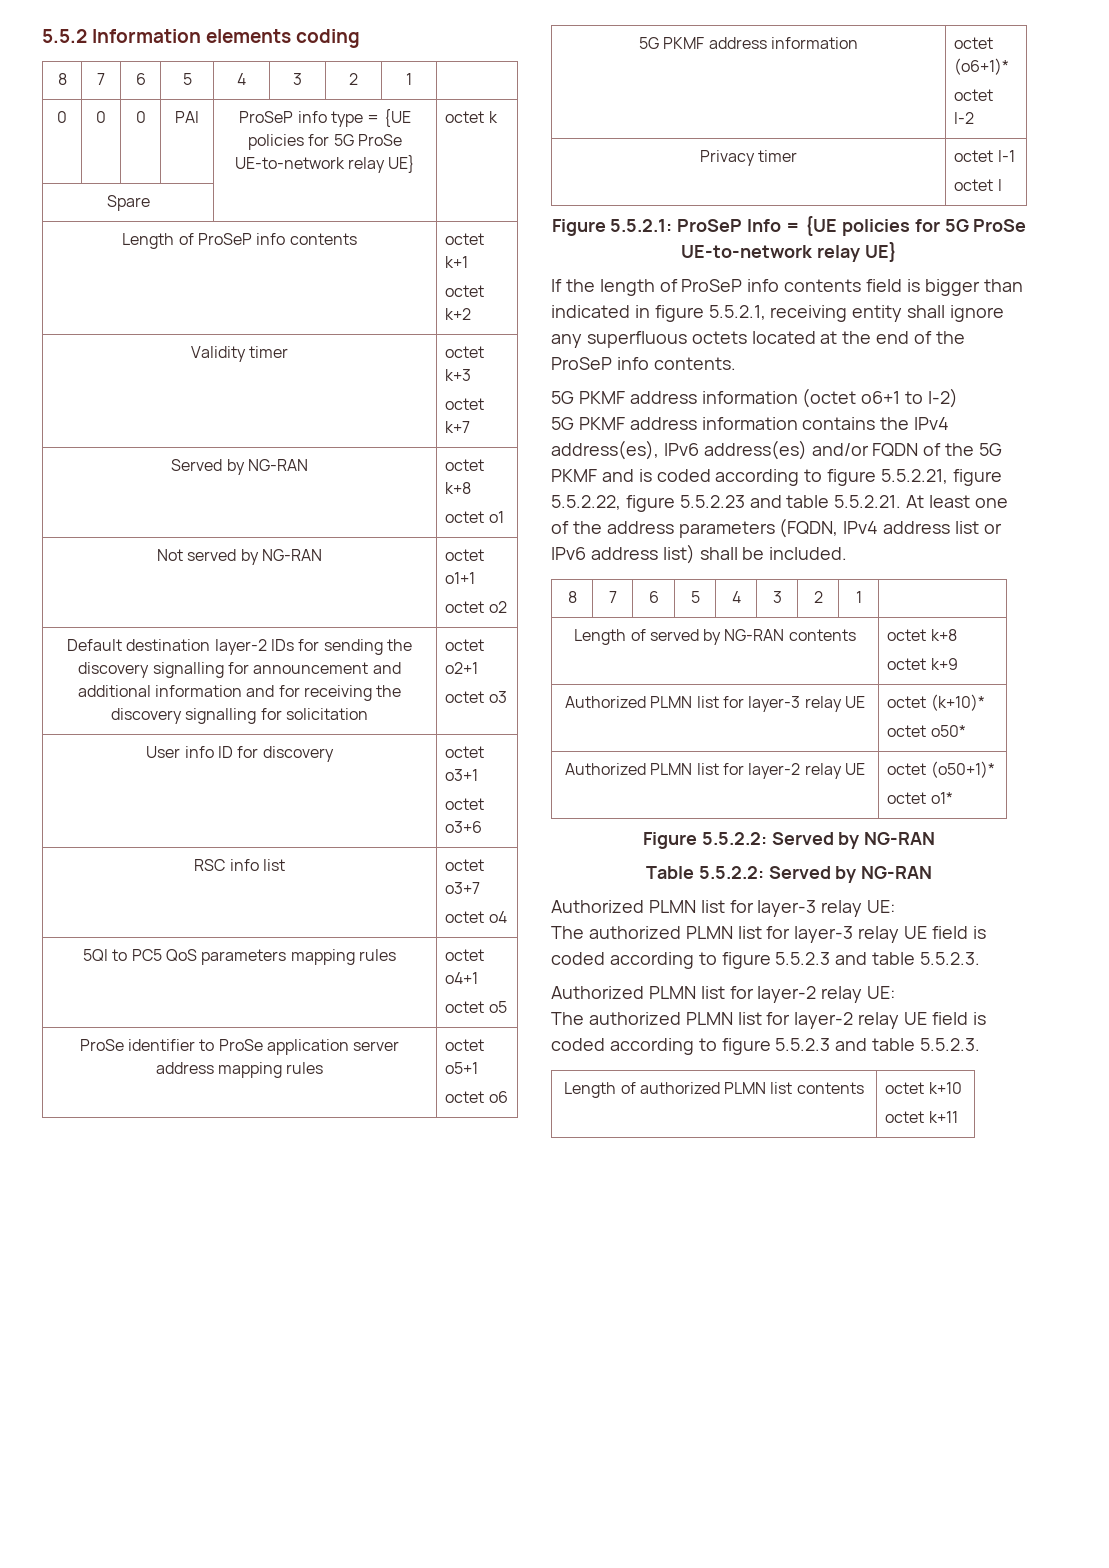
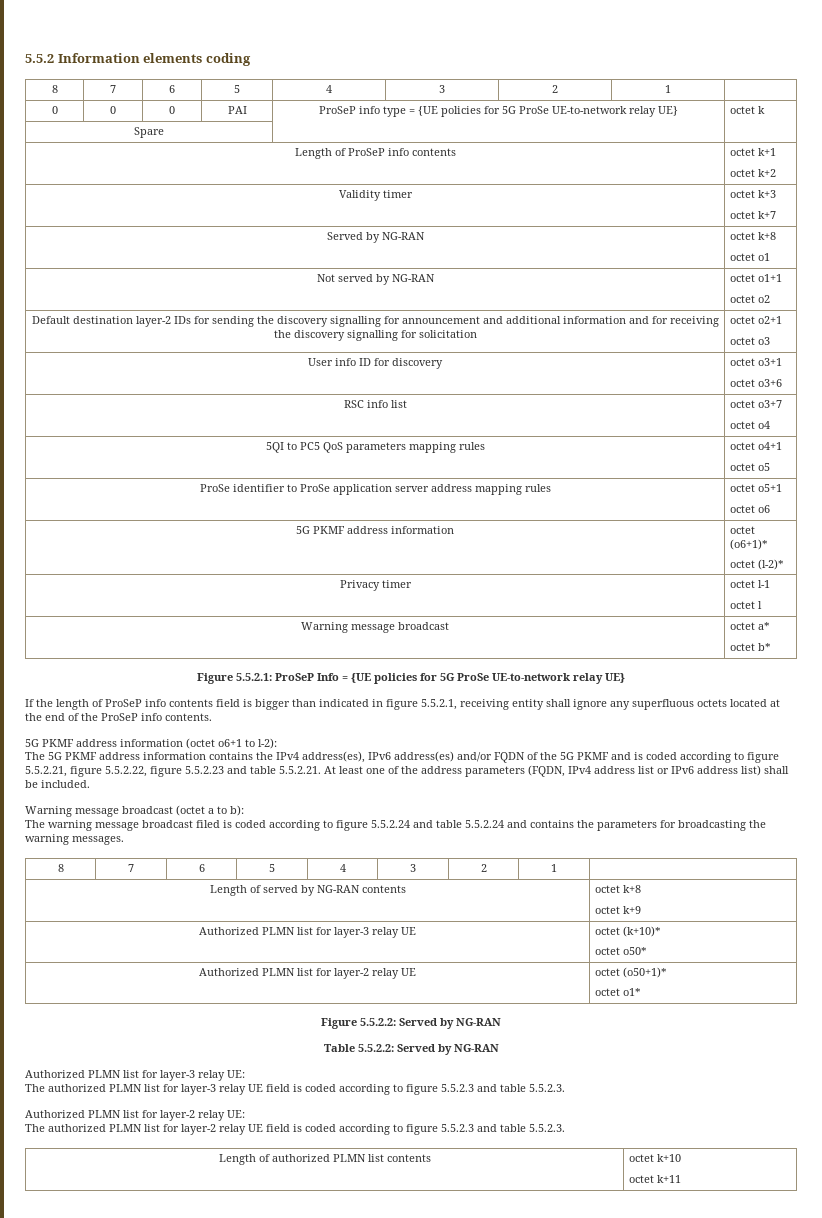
  5G PKMF address information | octet (o6+1)*
- octet l-2
+ octet (l-2)*
+ Warning message broadcast | octet a*
+ octet b*
- 5G PKMF address information (octet o6+1 to l-2)
- 5G PKMF address information contains the IPv4 address(es), IPv6 address(es) and/or FQDN of the 5G PKMF and is coded according to figure 5.5.2.21, figure 5.5.2.22, figure 5.5.2.23 and table 5.5.2.21. At least one of the address parameters (FQDN, IPv4 address list or IPv6 address list) shall be included.
+ 5G PKMF address information (octet o6+1 to l-2):
+ The 5G PKMF address information contains the IPv4 address(es), IPv6 address(es) and/or FQDN of the 5G PKMF and is coded according to figure 5.5.2.21, figure 5.5.2.22, figure 5.5.2.23 and table 5.5.2.21. At least one of the address parameters (FQDN, IPv4 address list or IPv6 address list) shall be included.
+ Warning message broadcast (octet a to b):
+ The warning message broadcast filed is coded according to figure 5.5.2.24 and table 5.5.2.24 and contains the parameters for broadcasting the warning messages.

